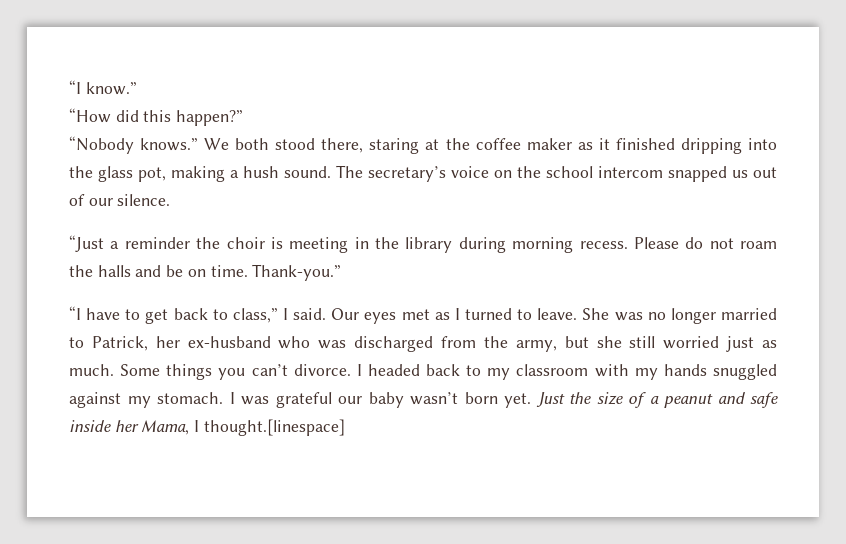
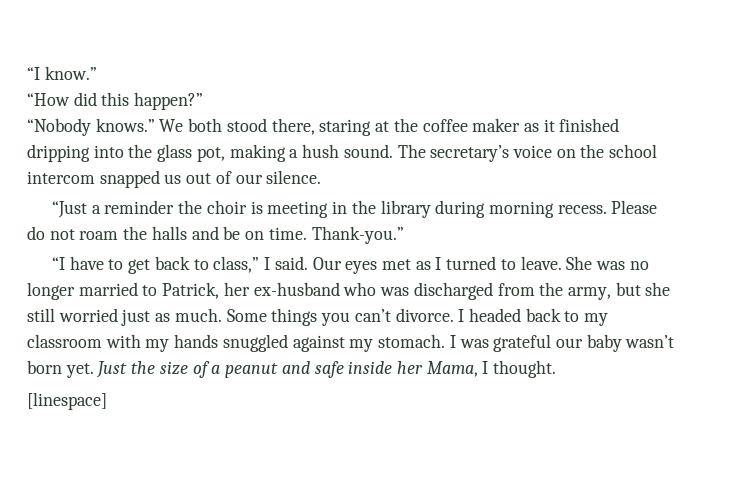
- Just the size of a peanut and safe inside her Mama, I thought.[linespace]
+ Just the size of a peanut and safe inside her Mama, I thought.
+ [linespace]

